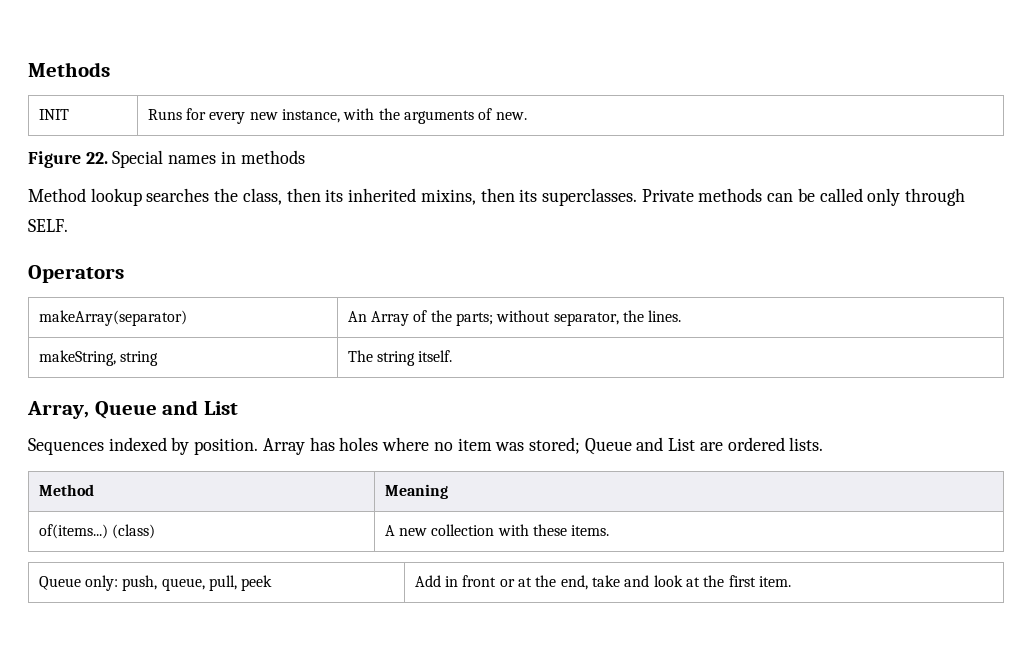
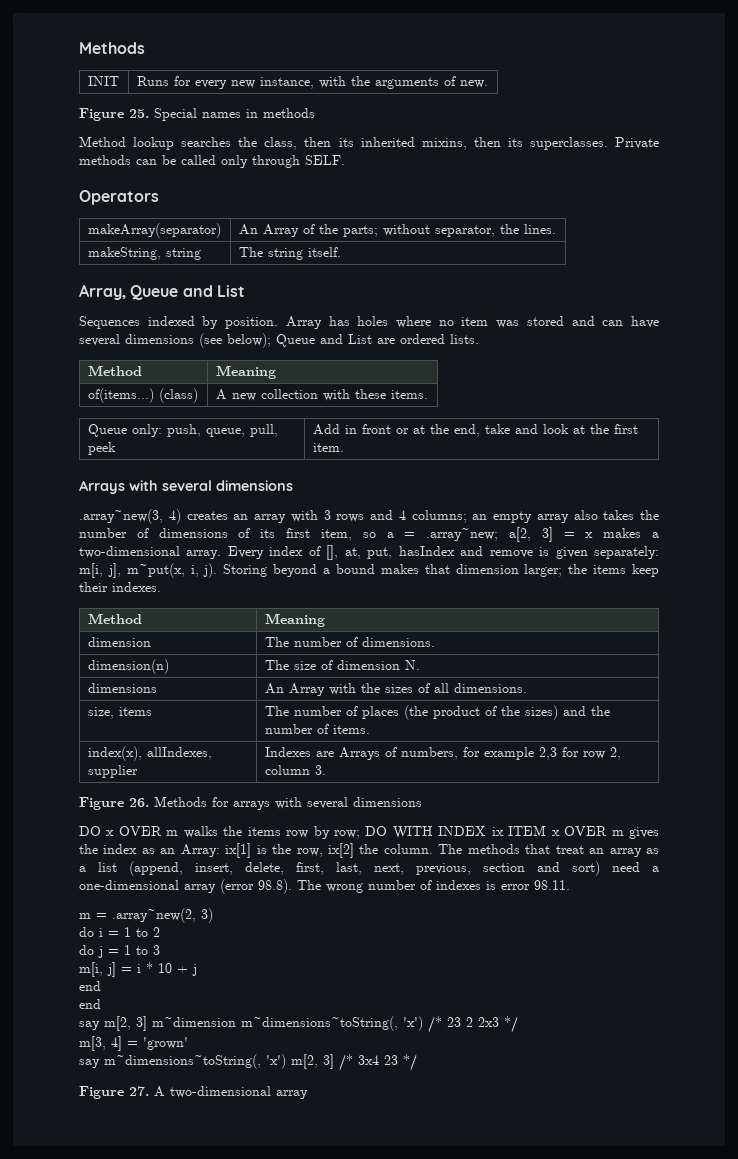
- Figure 22. Special names in methods
+ Figure 25. Special names in methods
- Array has holes where no item was stored; Queue and List are ordered lists.
+ Array has holes where no item was stored and can have several dimensions (see below); Queue and List are ordered lists.
+ Arrays with several dimensions
+ .array~new(3, 4) creates an array with 3 rows and 4 columns; an empty array also takes the number of dimensions of its first item, so a = .array~new; a[2, 3] = x makes a two-dimensional array. Every index of [], at, put, hasIndex and remove is given separately: m[i, j], m~put(x, i, j). Storing beyond a bound makes that dimension larger; the items keep their indexes.
+ Method | Meaning
+ dimension | The number of dimensions.
+ dimension(n) | The size of dimension N.
+ dimensions | An Array with the sizes of all dimensions.
+ size, items | The number of places (the product of the sizes) and the number of items.
+ index(x), allIndexes, supplier | Indexes are Arrays of numbers, for example 2,3 for row 2, column 3.
+ Figure 26. Methods for arrays with several dimensions
+ DO x OVER m walks the items row by row; DO WITH INDEX ix ITEM x OVER m gives the index as an Array: ix[1] is the row, ix[2] the column. The methods that treat an array as a list (append, insert, delete, first, last, next, previous, section and sort) need a one-dimensional array (error 98.8). The wrong number of indexes is error 98.11.
+ m = .array~new(2, 3)
+ do i = 1 to 2
+ do j = 1 to 3
+ m[i, j] = i * 10 + j
+ end
+ end
+ say m[2, 3] m~dimension m~dimensions~toString(, 'x') /* 23 2 2x3 */
+ m[3, 4] = 'grown'
+ say m~dimensions~toString(, 'x') m[2, 3] /* 3x4 23 */
+ Figure 27. A two-dimensional array

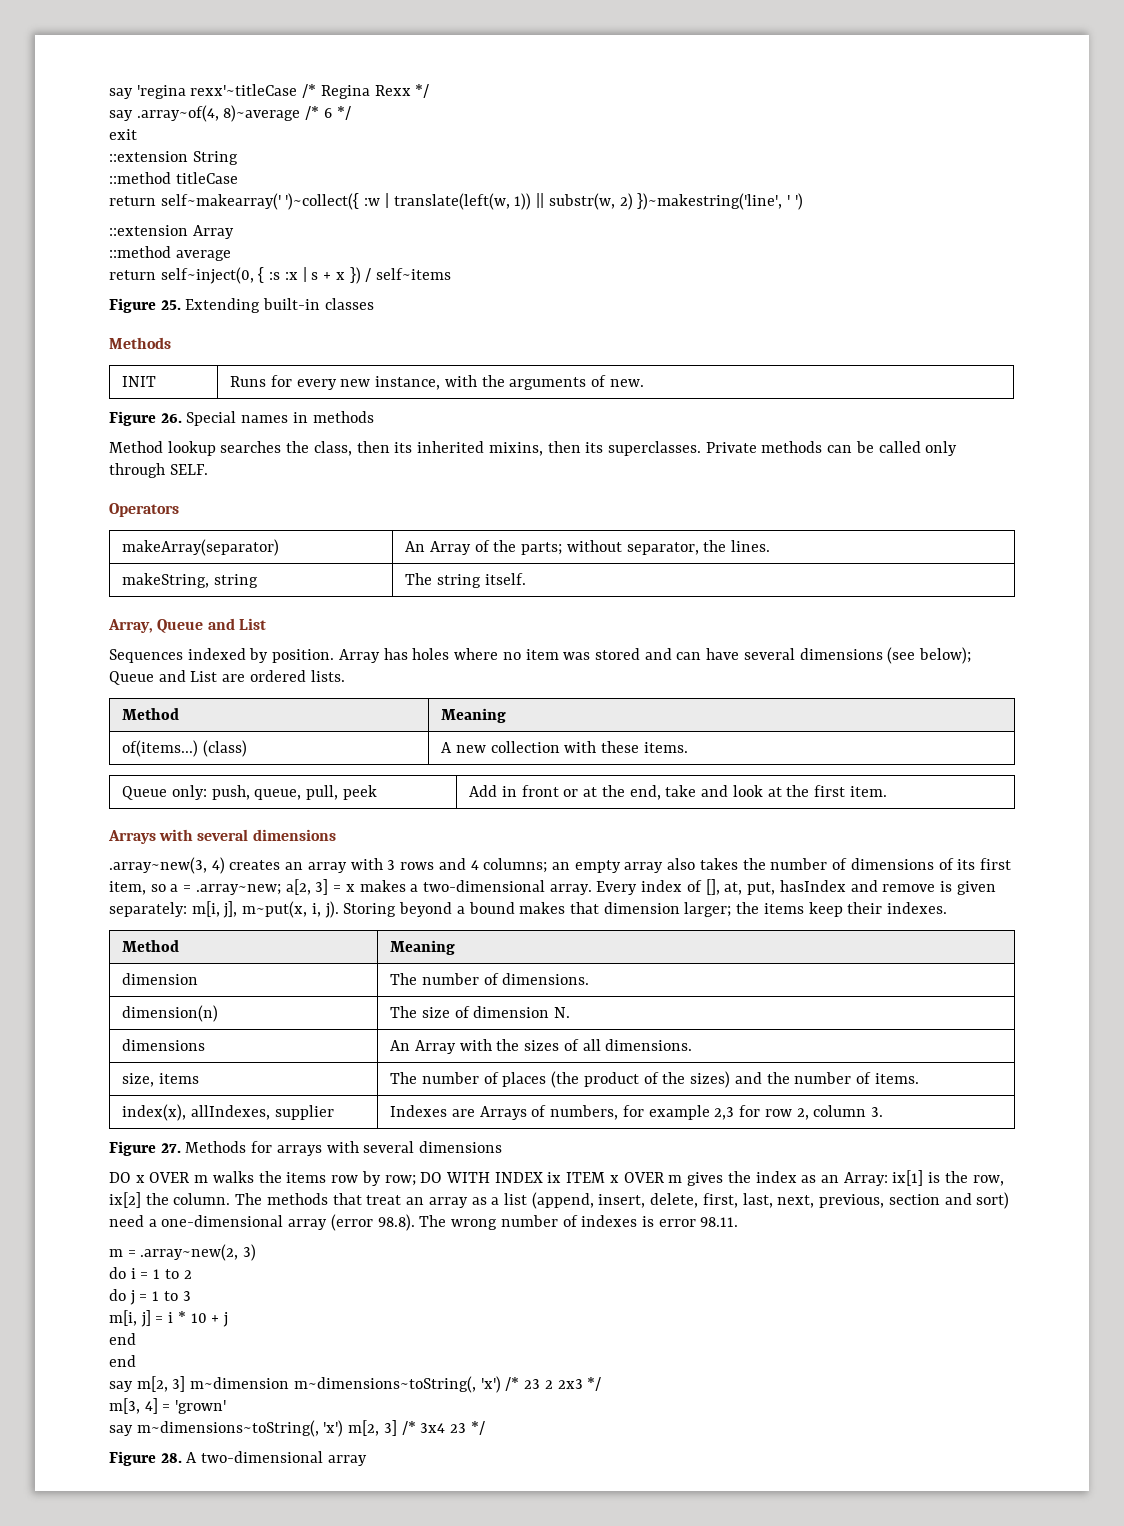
+ say 'regina rexx'~titleCase /* Regina Rexx */
+ say .array~of(4, 8)~average /* 6 */
+ exit
+ ::extension String
+ ::method titleCase
+ return self~makearray(' ')~collect({ :w | translate(left(w, 1)) || substr(w, 2) })~makestring('line', ' ')
+ ::extension Array
+ ::method average
+ return self~inject(0, { :s :x | s + x }) / self~items
+ Figure 25. Extending built-in classes
- Figure 25. Special names in methods
+ Figure 26. Special names in methods
- Figure 26. Methods for arrays with several dimensions
+ Figure 27. Methods for arrays with several dimensions
- Figure 27. A two-dimensional array
+ Figure 28. A two-dimensional array

